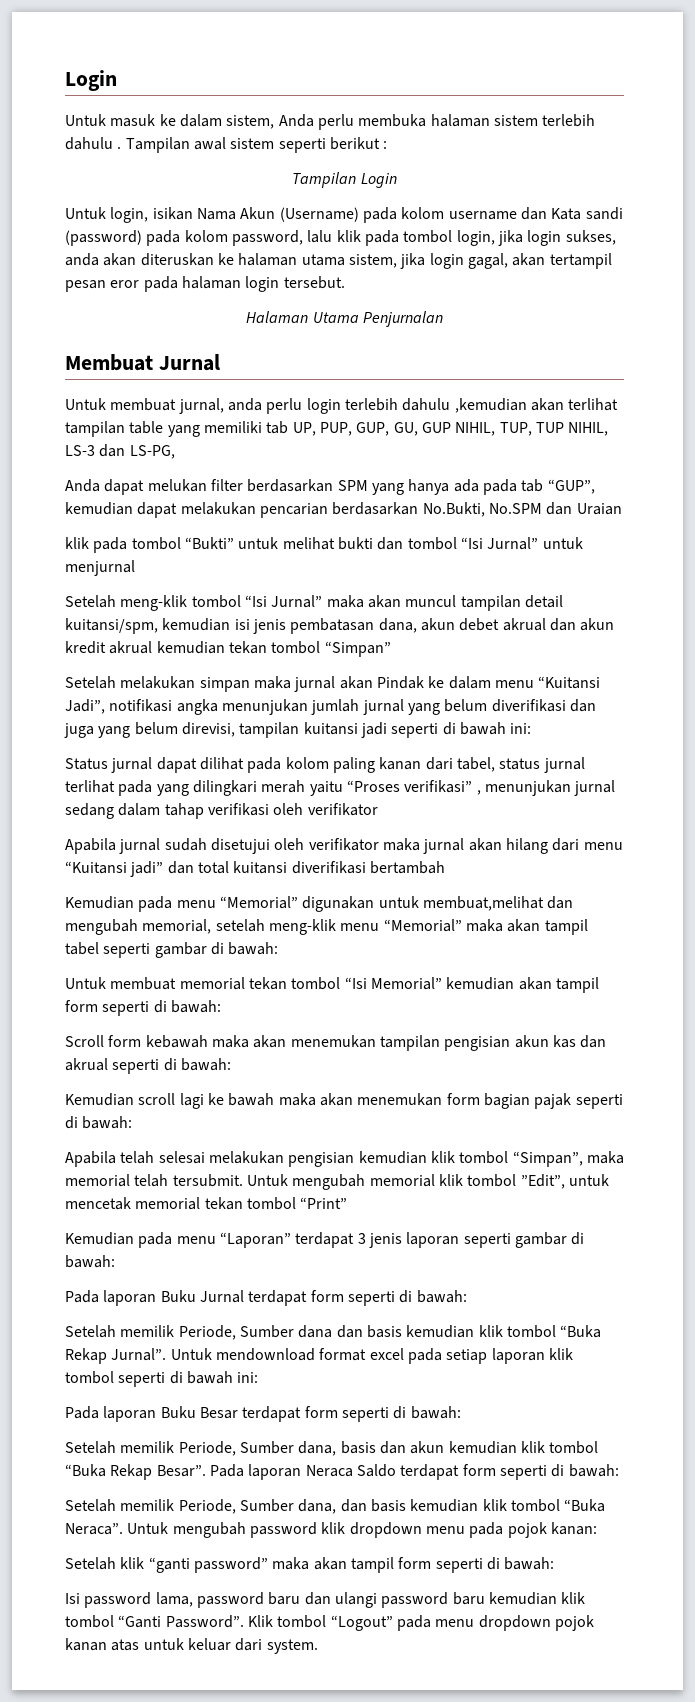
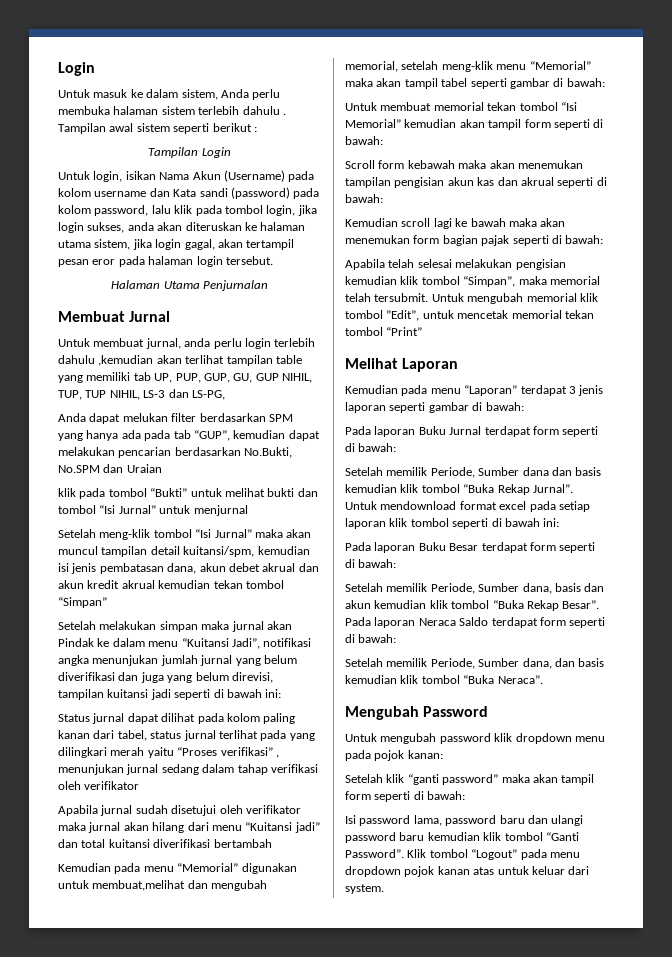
+ Melihat Laporan
- Setelah memilik Periode, Sumber dana, dan basis kemudian klik tombol “Buka Neraca”. Untuk mengubah password klik dropdown menu pada pojok kanan:
+ Setelah memilik Periode, Sumber dana, dan basis kemudian klik tombol “Buka Neraca”.
+ Mengubah Password
+ Untuk mengubah password klik dropdown menu pada pojok kanan:

